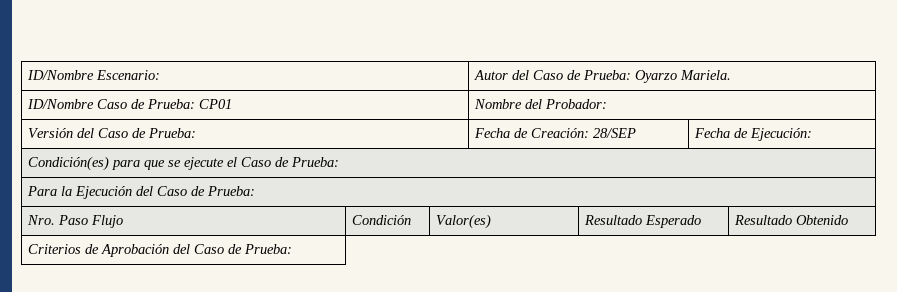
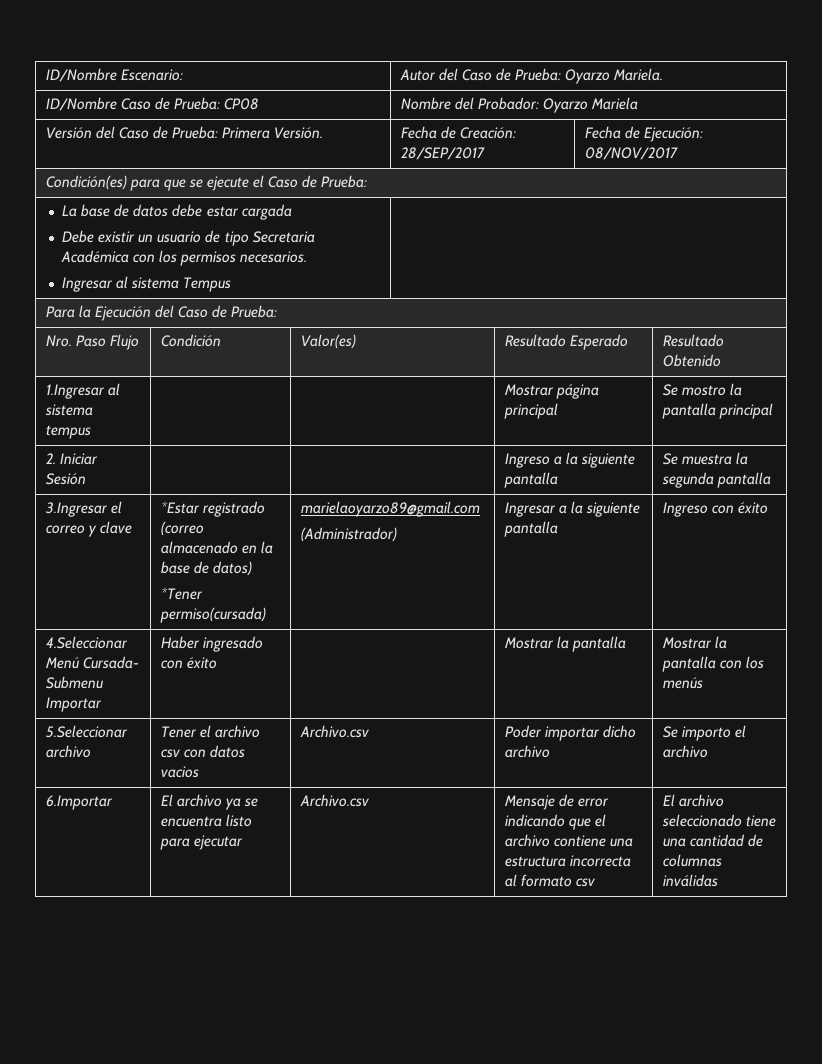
- ID/Nombre Caso de Prueba: CP01 | Nombre del Probador:
+ ID/Nombre Caso de Prueba: CP08 | Nombre del Probador: Oyarzo Mariela
- Versión del Caso de Prueba: | Fecha de Creación: 28/SEP | Fecha de Ejecución:
+ Versión del Caso de Prueba: Primera Versión. | Fecha de Creación: 28/SEP/2017 | Fecha de Ejecución: 08/NOV/2017
+ La base de datos debe estar cargada
+ Debe existir un usuario de tipo Secretaria Académica con los permisos necesarios.
+ Ingresar al sistema Tempus |
- Criterios de Aprobación del Caso de Prueba:
+ 1.Ingresar al sistema tempus | | | Mostrar página principal | Se mostro la pantalla principal
+ 2. Iniciar Sesión | | | Ingreso a la siguiente pantalla | Se muestra la segunda pantalla
+ 3.Ingresar el correo y clave | *Estar registrado (correo almacenado en la base de datos)
+ *Tener permiso(cursada) | marielaoyarzo89@gmail.com
+ (Administrador) | Ingresar a la siguiente pantalla | Ingreso con éxito
+ 4.Seleccionar Menú Cursada- Submenu Importar | Haber ingresado con éxito | | Mostrar la pantalla | Mostrar la pantalla con los menús
+ 5.Seleccionar archivo | Tener el archivo csv con datos vacios | Archivo.csv | Poder importar dicho archivo | Se importo el archivo
+ 6.Importar | El archivo ya se encuentra listo para ejecutar | Archivo.csv | Mensaje de error indicando que el archivo contiene una estructura incorrecta al formato csv | El archivo seleccionado tiene una cantidad de columnas inválidas

